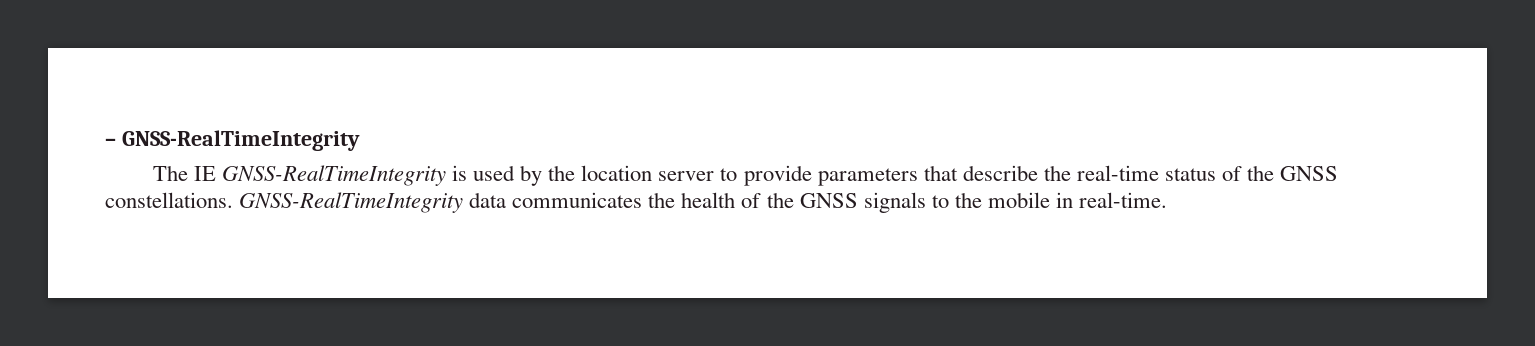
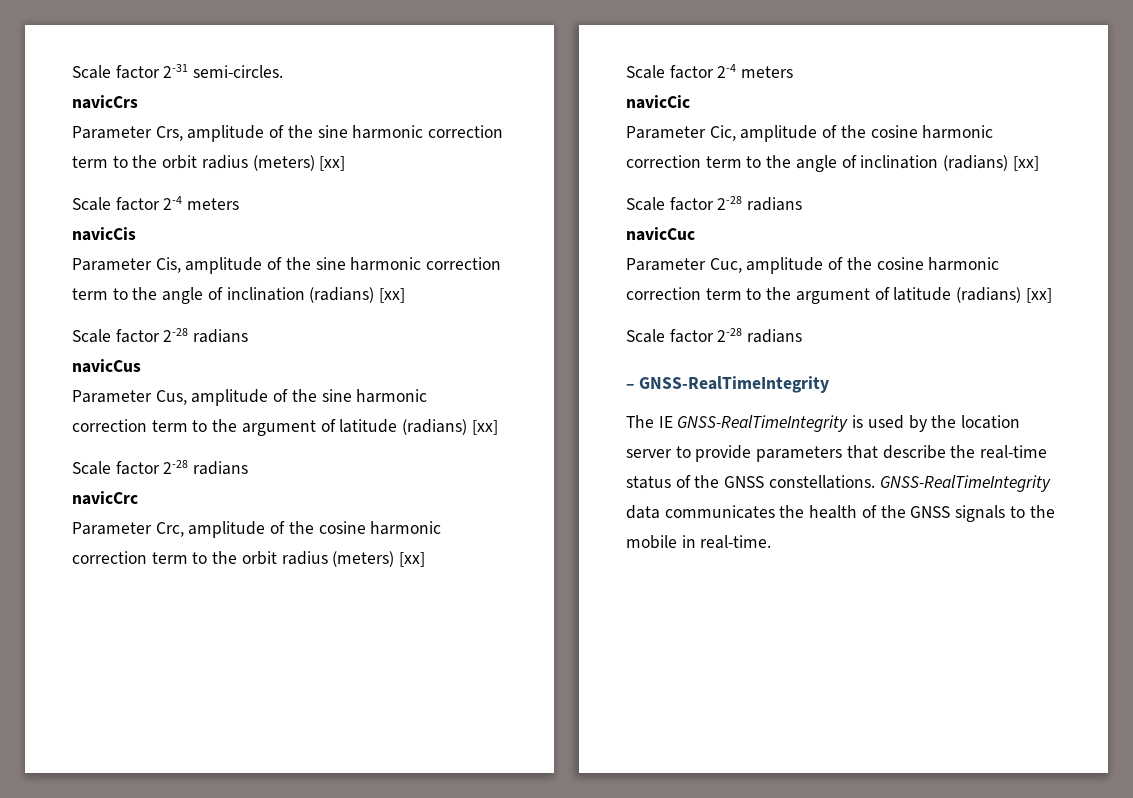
+ Scale factor 2-31 semi-circles.
+ navicCrs
+ Parameter Crs, amplitude of the sine harmonic correction term to the orbit radius (meters) [xx]
+ Scale factor 2-4 meters
+ navicCis
+ Parameter Cis, amplitude of the sine harmonic correction term to the angle of inclination (radians) [xx]
+ Scale factor 2-28 radians
+ navicCus
+ Parameter Cus, amplitude of the sine harmonic correction term to the argument of latitude (radians) [xx]
+ Scale factor 2-28 radians
+ navicCrc
+ Parameter Crc, amplitude of the cosine harmonic correction term to the orbit radius (meters) [xx]
+ Scale factor 2-4 meters
+ navicCic
+ Parameter Cic, amplitude of the cosine harmonic correction term to the angle of inclination (radians) [xx]
+ Scale factor 2-28 radians
+ navicCuc
+ Parameter Cuc, amplitude of the cosine harmonic correction term to the argument of latitude (radians) [xx]
+ Scale factor 2-28 radians

